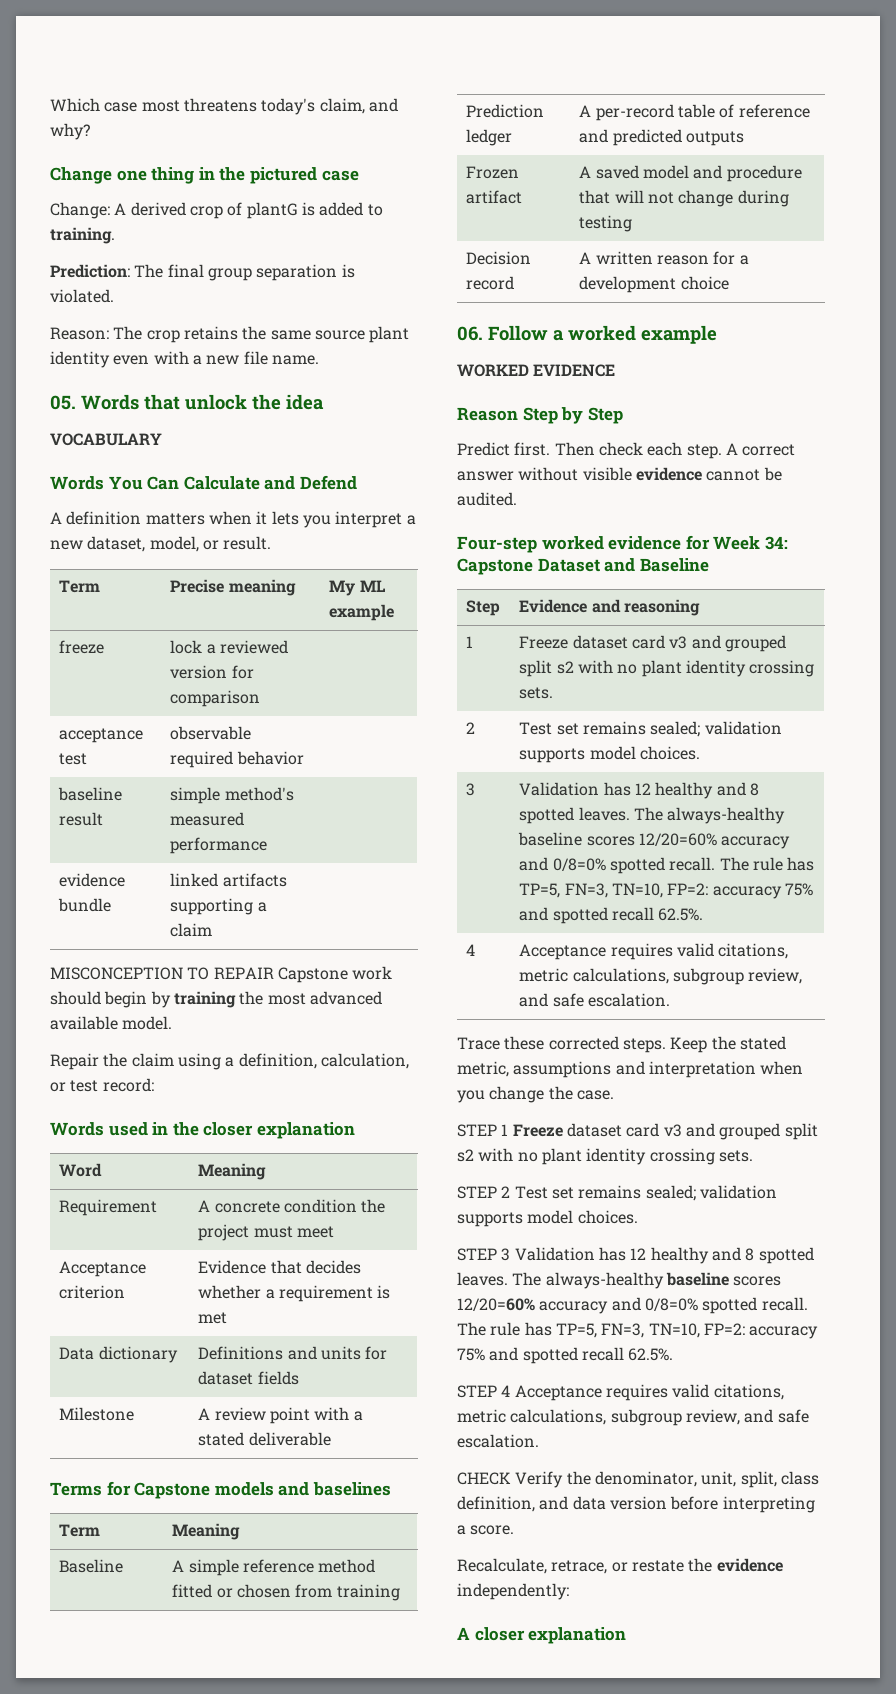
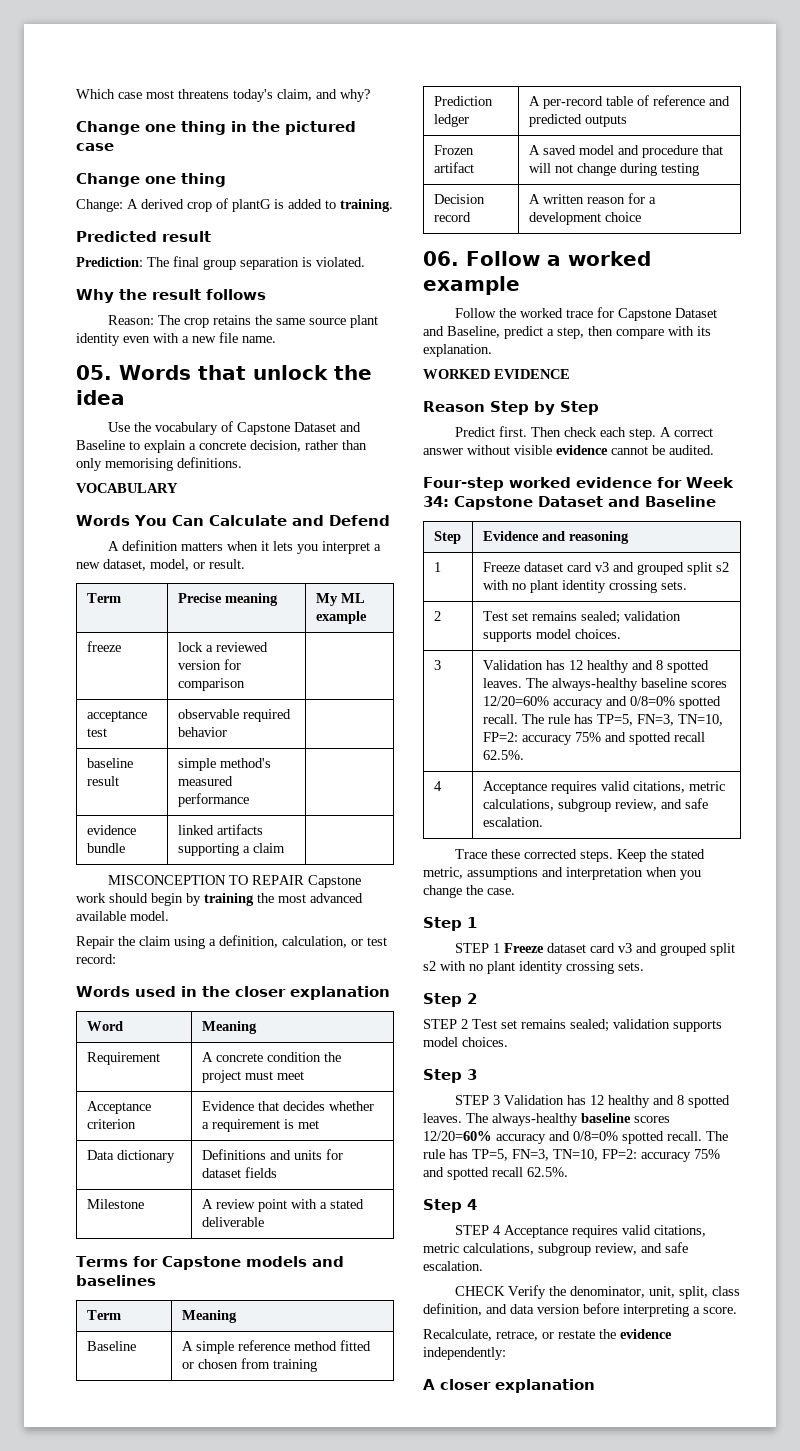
  Change one thing in the pictured case
+ Change one thing
+ Predicted result
+ Why the result follows
+ Use the vocabulary of Capstone Dataset and Baseline to explain a concrete decision, rather than only memorising definitions.
+ Follow the worked trace for Capstone Dataset and Baseline, predict a step, then compare with its explanation.
  Keep the stated metric, assumptions and interpretation when you change the case.
+ Step 1
+ Step 2
+ Step 3
+ Step 4

